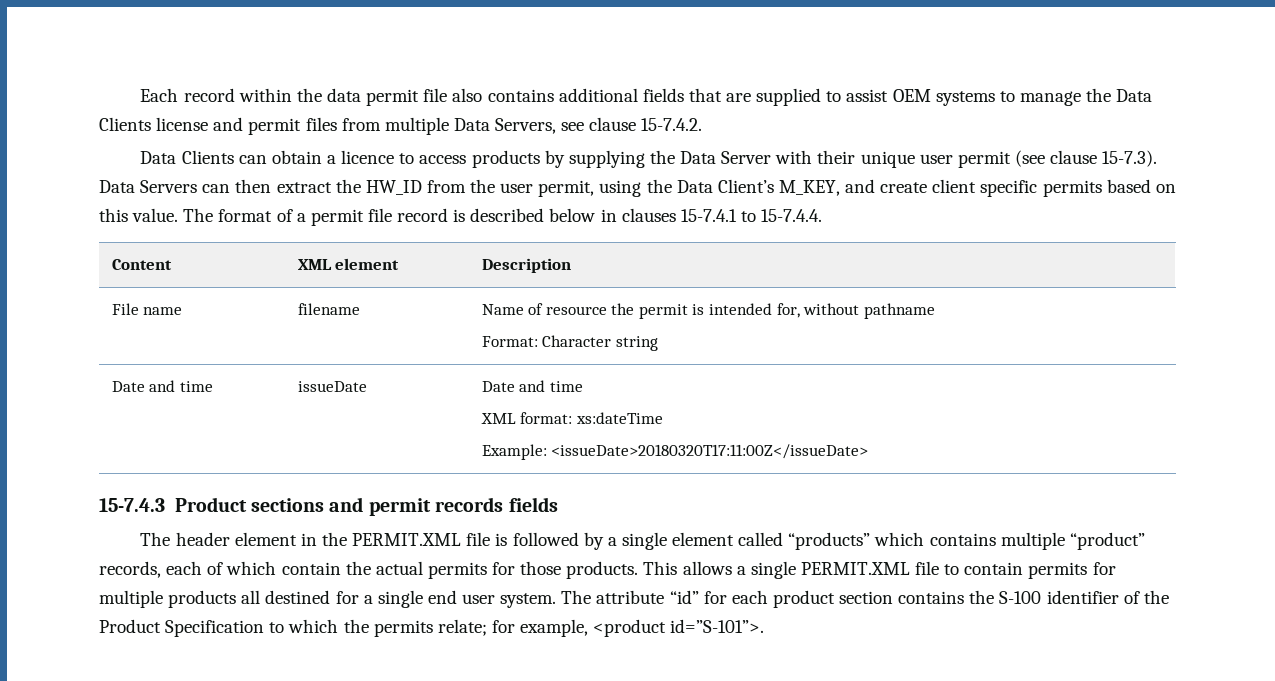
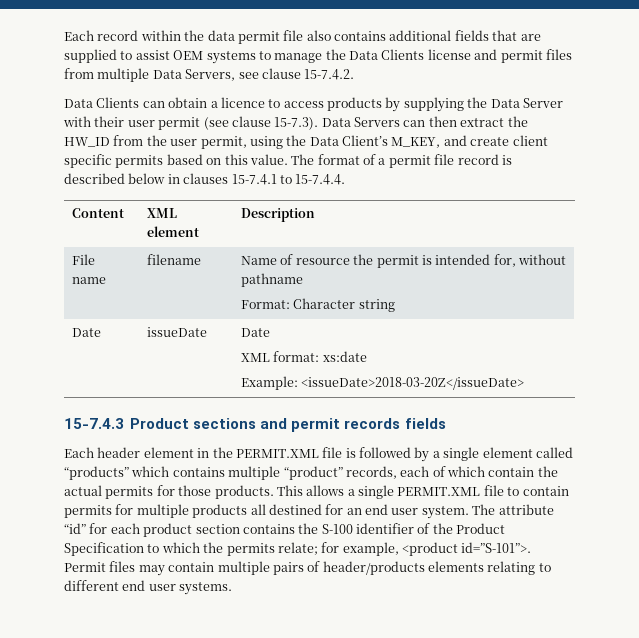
- Data Clients can obtain a licence to access products by supplying the Data Server with their unique user permit (see clause 15-7.3). Data Servers can then extract the HW_ID from the user permit, using the Data Client’s M_KEY, and create client specific permits based on this value.
+ Data Clients can obtain a licence to access products by supplying the Data Server with their user permit (see clause 15-7.3). Data Servers can then extract the HW_ID from the user permit, using the Data Client’s M_KEY, and create client specific permits based on this value.
- Date and time | issueDate | Date and time
- XML format: xs:dateTime
- Example: <issueDate>20180320T17:11:00Z</issueDate>
+ Date | issueDate | Date
+ XML format: xs:date
+ Example: <issueDate>2018-03-20Z</issueDate>
- The header element in the PERMIT.XML file is followed by a single element called “products” which contains multiple “product” records, each of which contain the actual permits for those products.
+ Each header element in the PERMIT.XML file is followed by a single element called “products” which contains multiple “product” records, each of which contain the actual permits for those products.
- This allows a single PERMIT.XML file to contain permits for multiple products all destined for a single end user system.
+ This allows a single PERMIT.XML file to contain permits for multiple products all destined for an end user system.
+ Permit files may contain multiple pairs of header/products elements relating to different end user systems.

